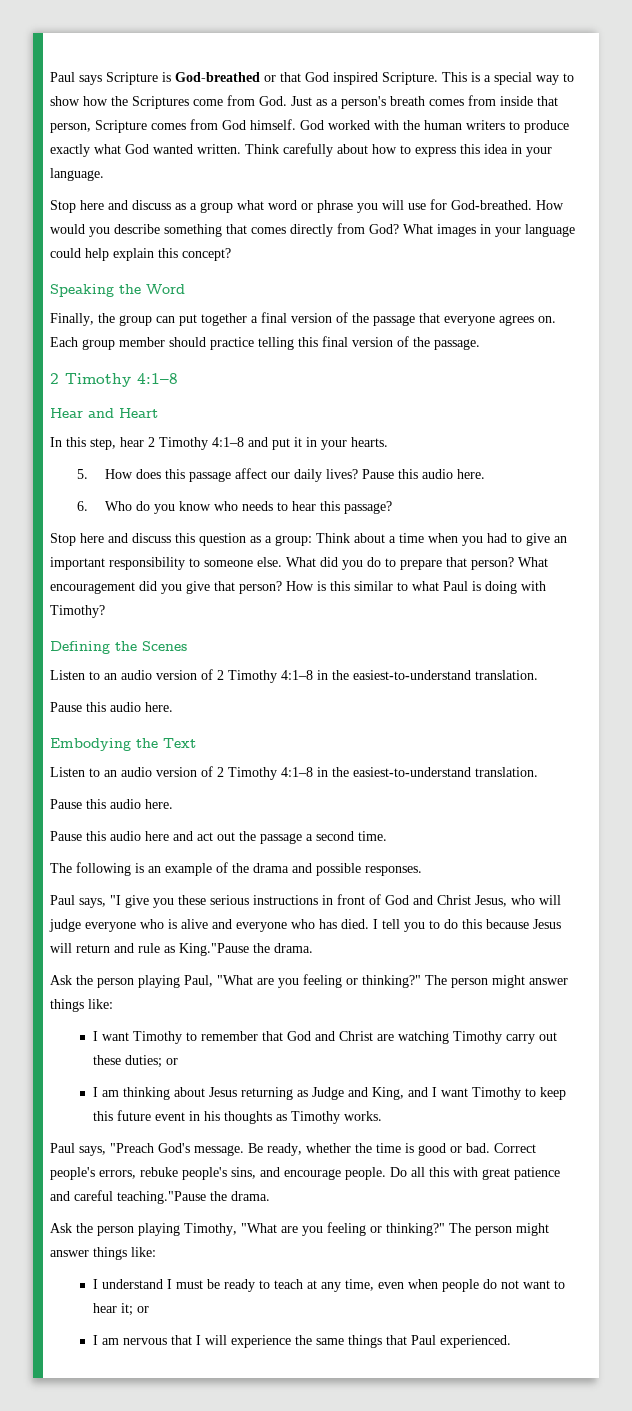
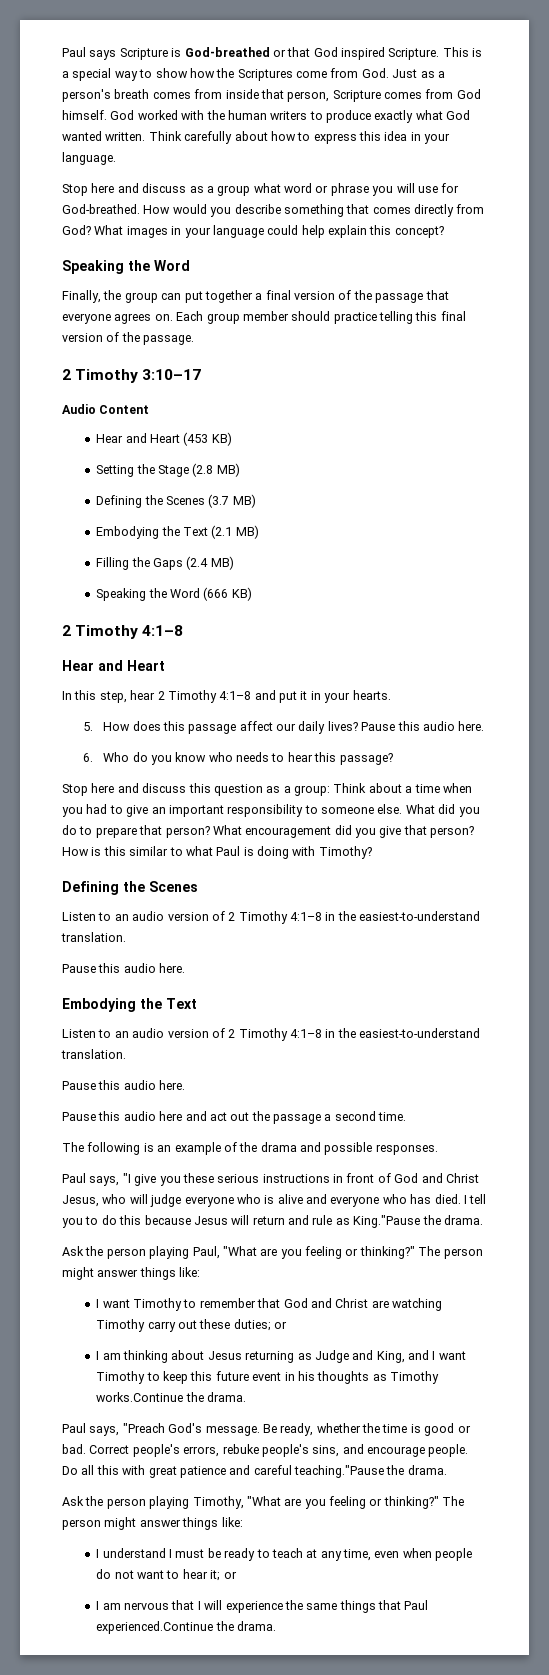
+ 2 Timothy 3:10–17
+ Audio Content
+ Hear and Heart (453 KB)
+ Setting the Stage (2.8 MB)
+ Defining the Scenes (3.7 MB)
+ Embodying the Text (2.1 MB)
+ Filling the Gaps (2.4 MB)
+ Speaking the Word (666 KB)
- I am thinking about Jesus returning as Judge and King, and I want Timothy to keep this future event in his thoughts as Timothy works.
+ I am thinking about Jesus returning as Judge and King, and I want Timothy to keep this future event in his thoughts as Timothy works.Continue the drama.
- I am nervous that I will experience the same things that Paul experienced.
+ I am nervous that I will experience the same things that Paul experienced.Continue the drama.

